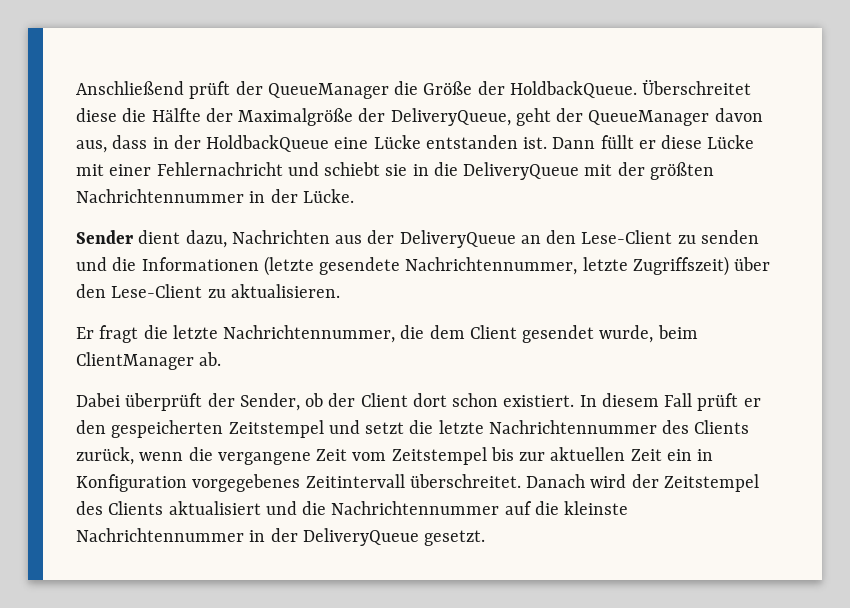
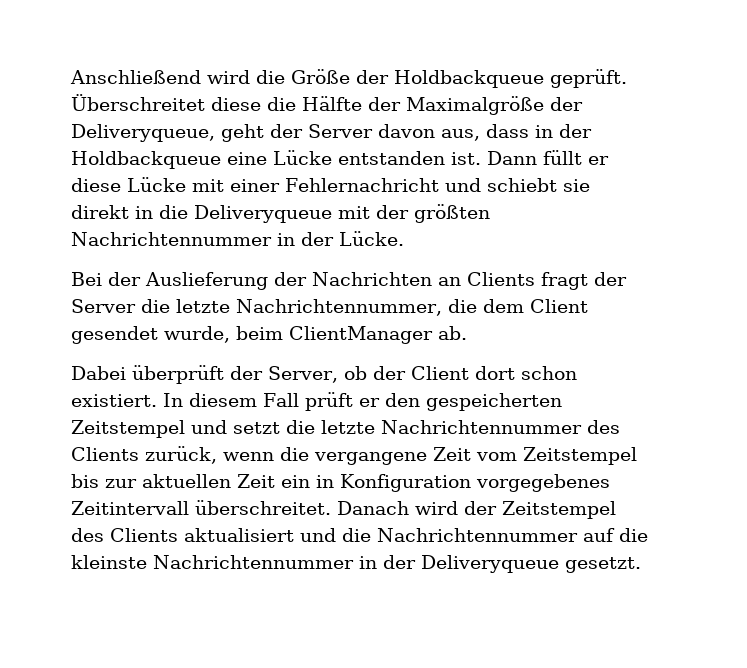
- Anschließend prüft der QueueManager die Größe der HoldbackQueue.
+ Anschließend wird die Größe der Holdbackqueue geprüft.
- Überschreitet diese die Hälfte der Maximalgröße der DeliveryQueue, geht der QueueManager davon aus, dass in der HoldbackQueue eine Lücke entstanden ist.
+ Überschreitet diese die Hälfte der Maximalgröße der Deliveryqueue, geht der Server davon aus, dass in der Holdbackqueue eine Lücke entstanden ist.
- Dann füllt er diese Lücke mit einer Fehlernachricht und schiebt sie in die DeliveryQueue mit der größten Nachrichtennummer in der Lücke.
+ Dann füllt er diese Lücke mit einer Fehlernachricht und schiebt sie direkt in die Deliveryqueue mit der größten Nachrichtennummer in der Lücke.
- Sender dient dazu, Nachrichten aus der DeliveryQueue an den Lese-Client zu senden und die Informationen (letzte gesendete Nachrichtennummer, letzte Zugriffszeit) über den Lese-Client zu aktualisieren.
- Er fragt die letzte Nachrichtennummer, die dem Client gesendet wurde, beim ClientManager ab.
+ Bei der Auslieferung der Nachrichten an Clients fragt der Server die letzte Nachrichtennummer, die dem Client gesendet wurde, beim ClientManager ab.
- Dabei überprüft der Sender, ob der Client dort schon existiert.
+ Dabei überprüft der Server, ob der Client dort schon existiert.
- Danach wird der Zeitstempel des Clients aktualisiert und die Nachrichtennummer auf die kleinste Nachrichtennummer in der DeliveryQueue gesetzt.
+ Danach wird der Zeitstempel des Clients aktualisiert und die Nachrichtennummer auf die kleinste Nachrichtennummer in der Deliveryqueue gesetzt.

